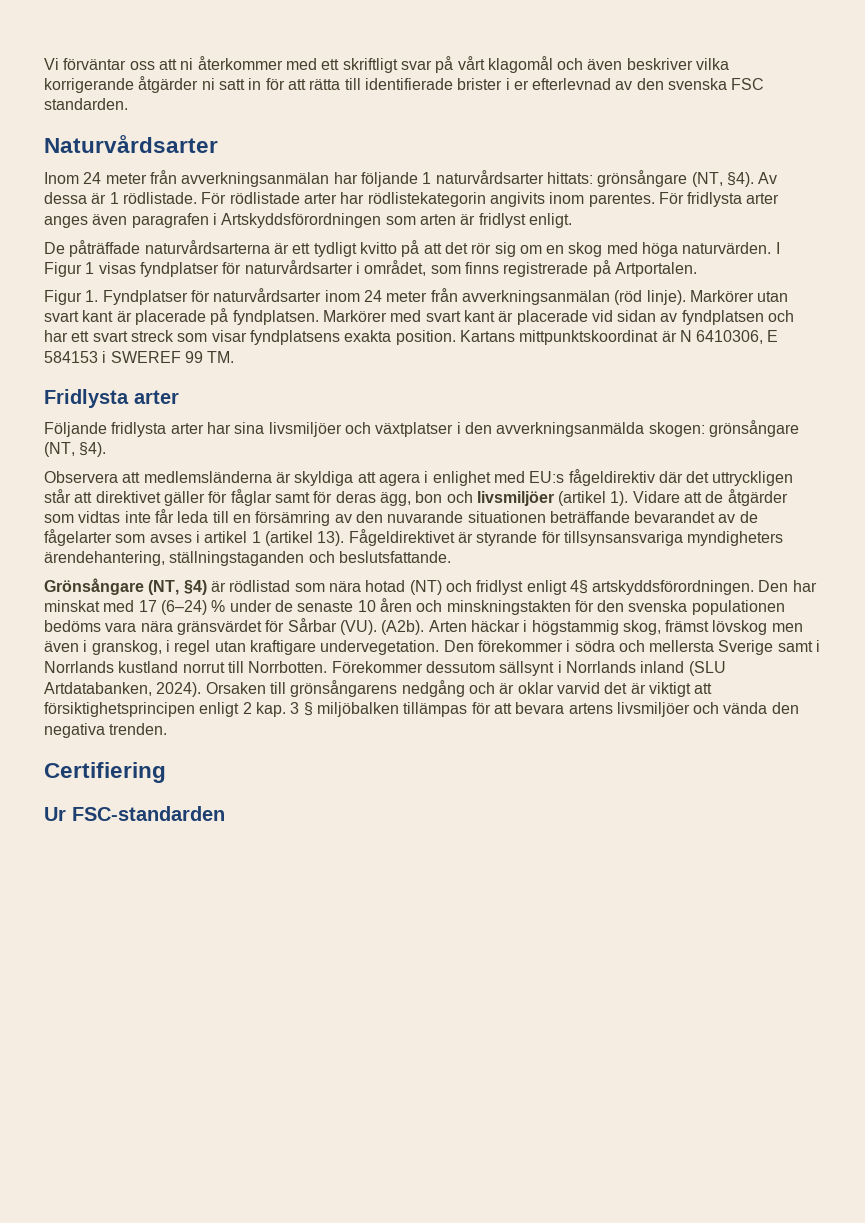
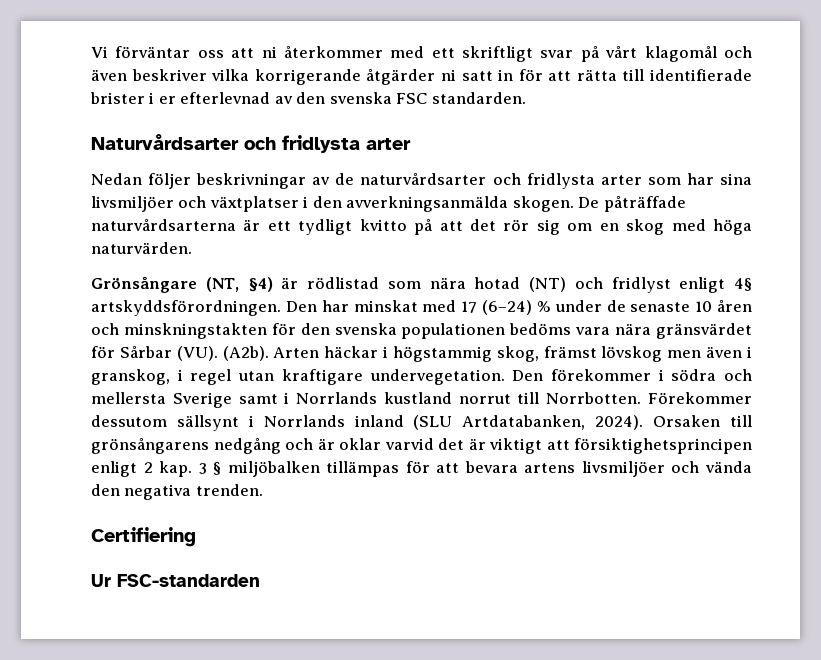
- Naturvårdsarter
- Inom 24 meter från avverkningsanmälan har följande 1 naturvårdsarter hittats: grönsångare (NT, §4). Av dessa är 1 rödlistade. För rödlistade arter har rödlistekategorin angivits inom parentes. För fridlysta arter anges även paragrafen i Artskyddsförordningen som arten är fridlyst enligt.
- De påträffade naturvårdsarterna är ett tydligt kvitto på att det rör sig om en skog med höga naturvärden. I Figur 1 visas fyndplatser för naturvårdsarter i området, som finns registrerade på Artportalen.
- Figur 1. Fyndplatser för naturvårdsarter inom 24 meter från avverkningsanmälan (röd linje). Markörer utan svart kant är placerade på fyndplatsen. Markörer med svart kant är placerade vid sidan av fyndplatsen och har ett svart streck som visar fyndplatsens exakta position. Kartans mittpunktskoordinat är N 6410306, E 584153 i SWEREF 99 TM.
- Fridlysta arter
- Följande fridlysta arter har sina livsmiljöer och växtplatser i den avverkningsanmälda skogen: grönsångare (NT, §4).
- Observera att medlemsländerna är skyldiga att agera i enlighet med EU:s fågeldirektiv där det uttryckligen står att direktivet gäller för fåglar samt för deras ägg, bon och livsmiljöer (artikel 1). Vidare att de åtgärder som vidtas inte får leda till en försämring av den nuvarande situationen beträffande bevarandet av de fågelarter som avses i artikel 1 (artikel 13). Fågeldirektivet är styrande för tillsynsansvariga myndigheters ärendehantering, ställningstaganden och beslutsfattande.
+ Naturvårdsarter och fridlysta arter
+ Nedan följer beskrivningar av de naturvårdsarter och fridlysta arter som har sina livsmiljöer och växtplatser i den avverkningsanmälda skogen. De påträffade naturvårdsarterna är ett tydligt kvitto på att det rör sig om en skog med höga naturvärden.

